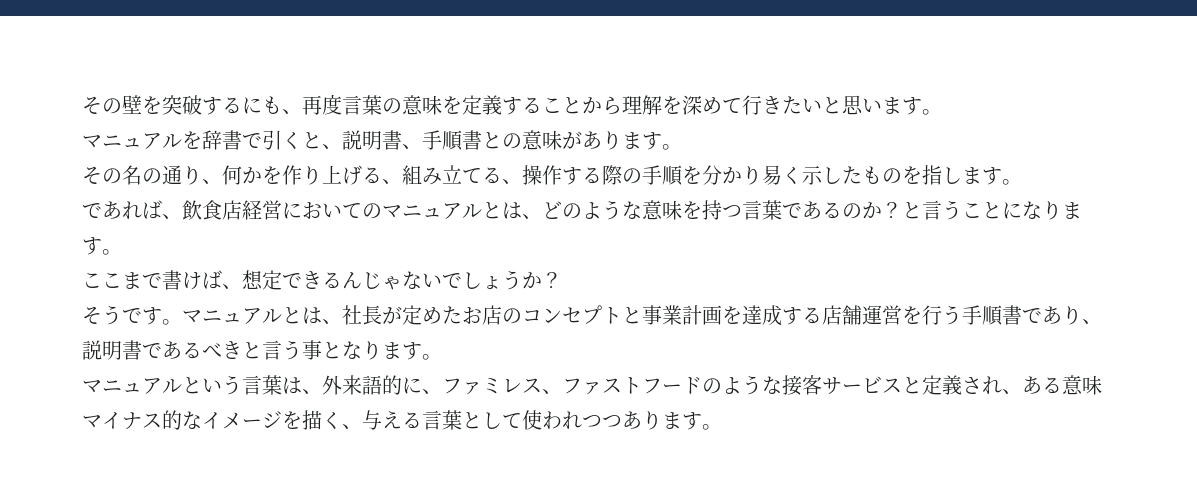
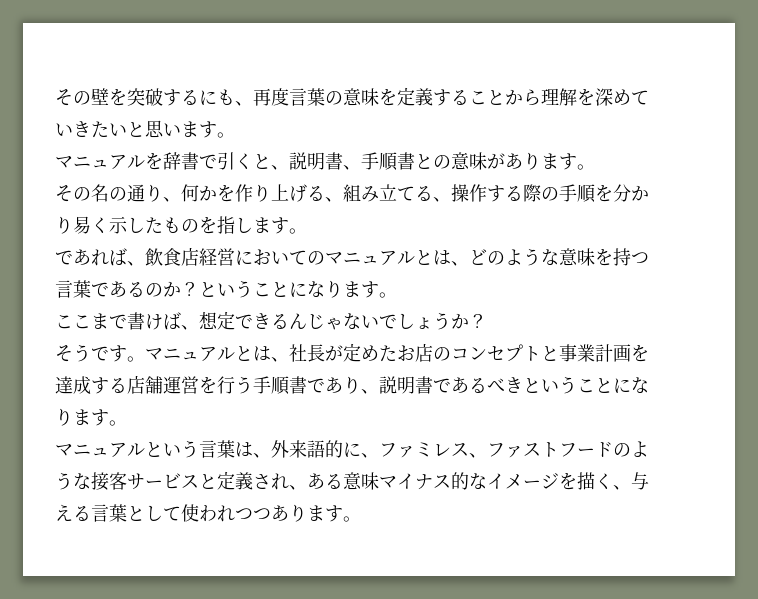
- その壁を突破するにも、再度言葉の意味を定義することから理解を深めて行きたいと思います。
+ その壁を突破するにも、再度言葉の意味を定義することから理解を深めていきたいと思います。
- であれば、飲食店経営においてのマニュアルとは、どのような意味を持つ言葉であるのか？と言うことになります。
+ であれば、飲食店経営においてのマニュアルとは、どのような意味を持つ言葉であるのか？ということになります。
- マニュアルとは、社長が定めたお店のコンセプトと事業計画を達成する店舗運営を行う手順書であり、説明書であるべきと言う事となります。
+ マニュアルとは、社長が定めたお店のコンセプトと事業計画を達成する店舗運営を行う手順書であり、説明書であるべきということになります。

